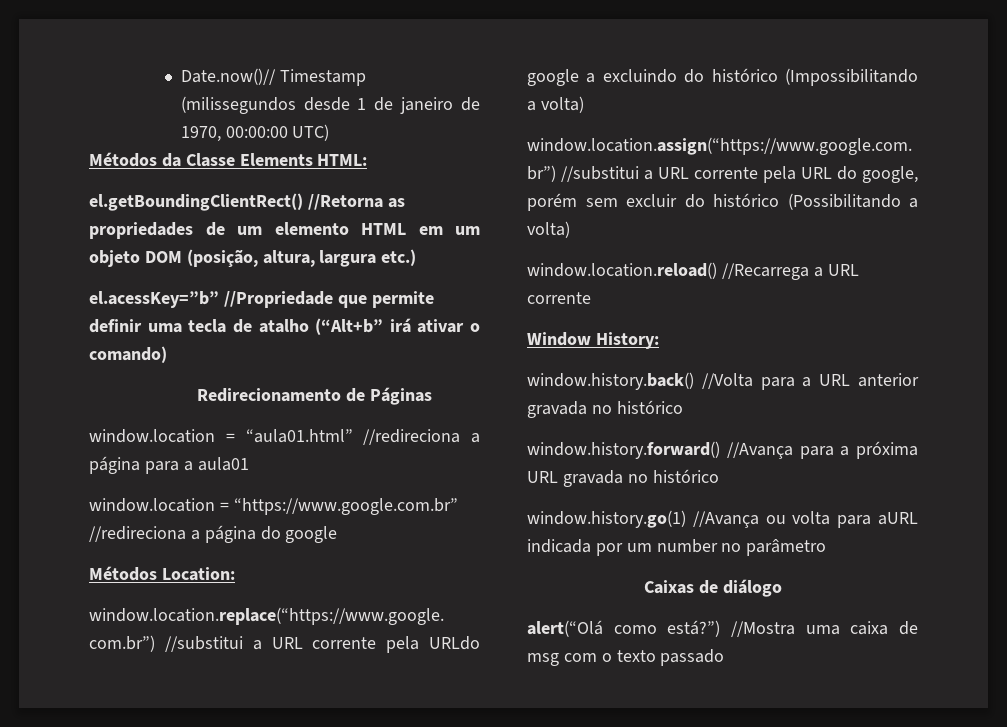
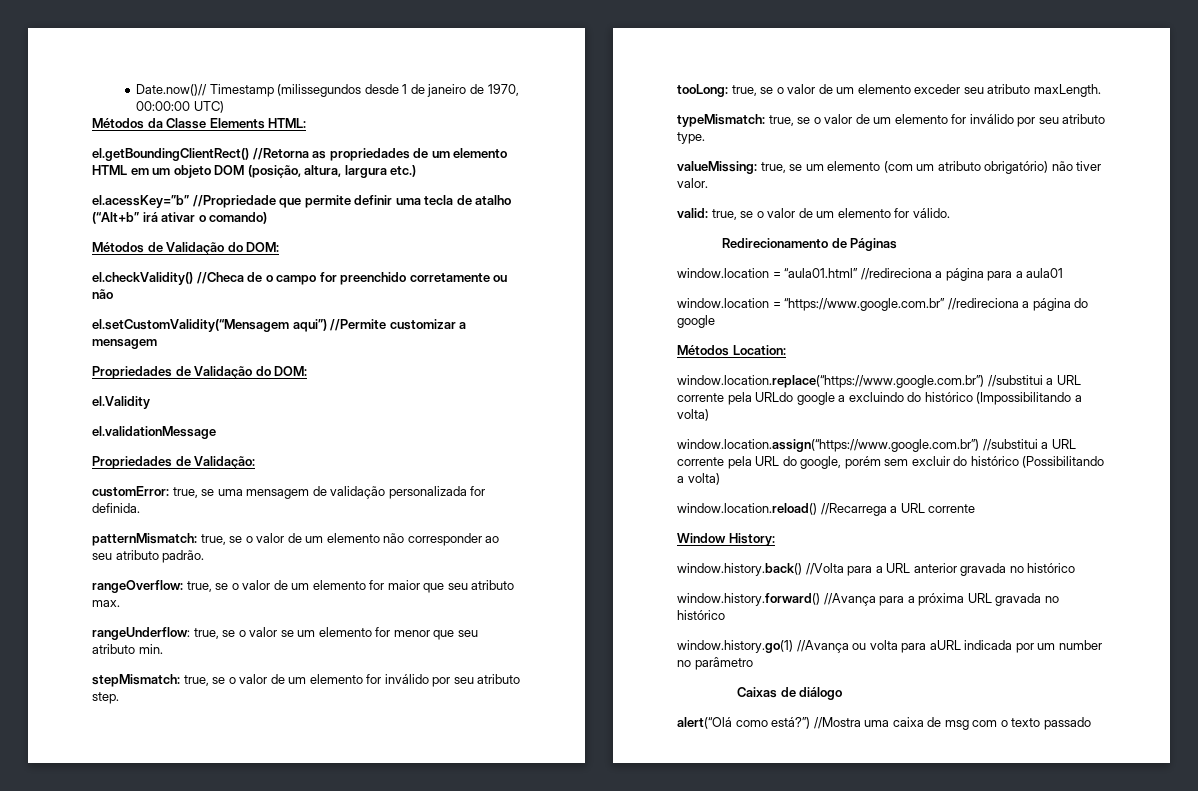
+ Métodos de Validação do DOM:
+ el.checkValidity() //Checa de o campo for preenchido corretamente ou não
+ el.setCustomValidity(“Mensagem aqui”) //Permite customizar a mensagem
+ Propriedades de Validação do DOM:
+ el.Validity
+ el.validationMessage
+ Propriedades de Validação:
+ customError: true, se uma mensagem de validação personalizada for definida.
+ patternMismatch: true, se o valor de um elemento não corresponder ao seu atributo padrão.
+ rangeOverflow: true, se o valor de um elemento for maior que seu atributo max.
+ rangeUnderflow: true, se o valor se um elemento for menor que seu atributo min.
+ stepMismatch: true, se o valor de um elemento for inválido por seu atributo step.
+ tooLong: true, se o valor de um elemento exceder seu atributo maxLength.
+ typeMismatch: true, se o valor de um elemento for inválido por seu atributo type.
+ valueMissing: true, se um elemento (com um atributo obrigatório) não tiver valor.
+ valid: true, se o valor de um elemento for válido.

